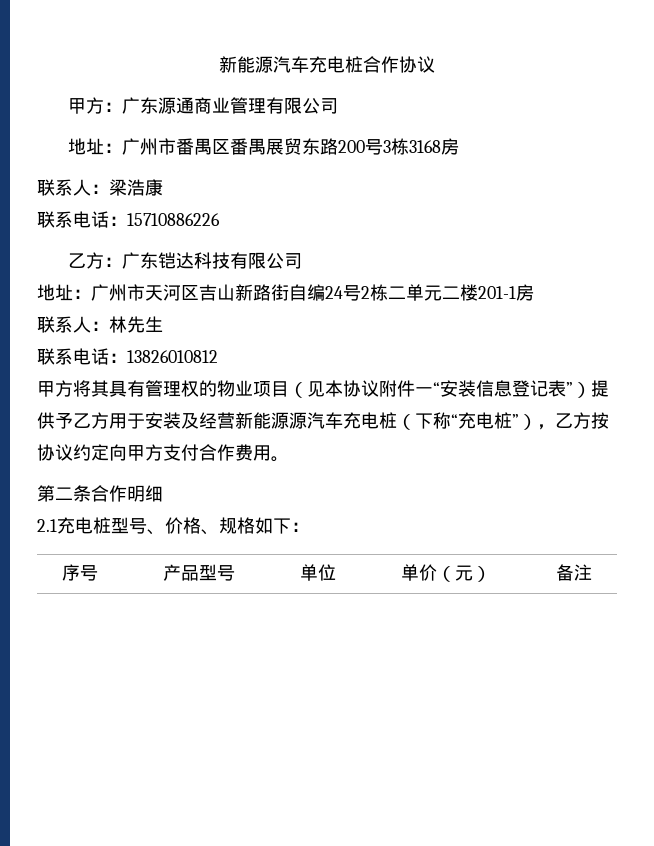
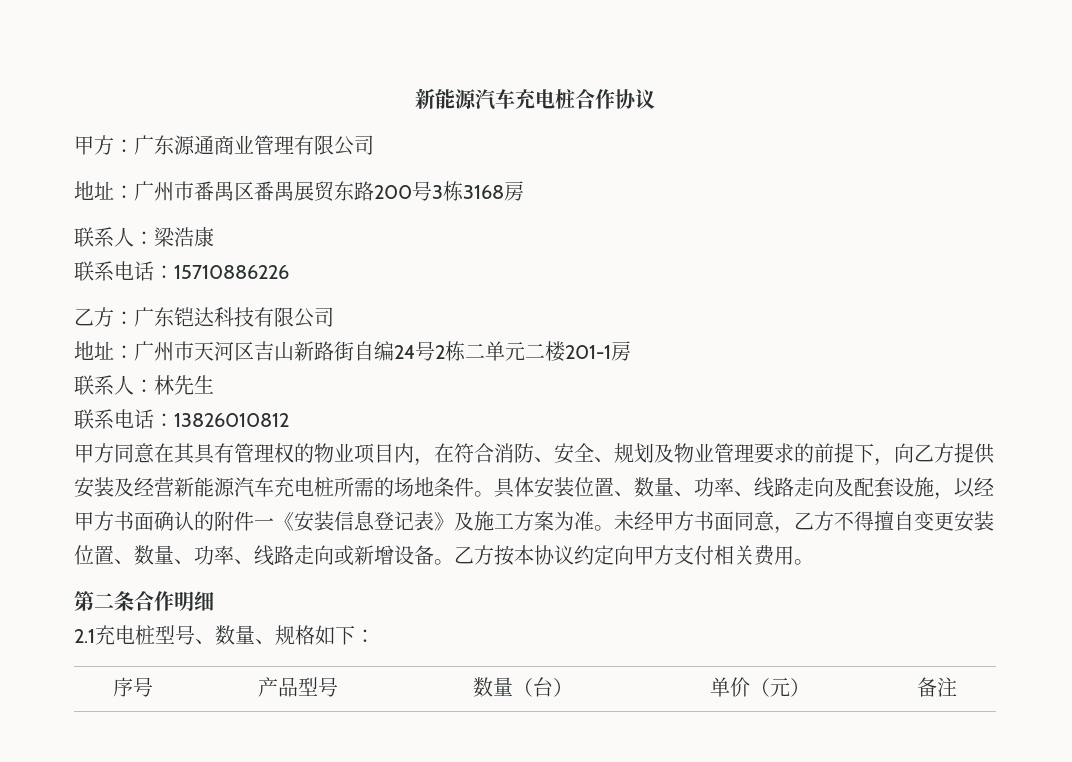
- 甲方将其具有管理权的物业项目（见本协议附件一“安装信息登记表”）提供予乙方用于安装及经营新能源源汽车充电桩（下称“充电桩”），乙方按协议约定向甲方支付合作费用。
+ 甲方同意在其具有管理权的物业项目内，在符合消防、安全、规划及物业管理要求的前提下，向乙方提供安装及经营新能源汽车充电桩所需的场地条件。具体安装位置、数量、功率、线路走向及配套设施，以经甲方书面确认的附件一《安装信息登记表》及施工方案为准。未经甲方书面同意，乙方不得擅自变更安装位置、数量、功率、线路走向或新增设备。乙方按本协议约定向甲方支付相关费用。
- 2.1充电桩型号、价格、规格如下：
+ 2.1充电桩型号、数量、规格如下：
- 序号 | 产品型号 | 单位 | 单价（元） | 备注
+ 序号 | 产品型号 | 数量（台） | 单价（元） | 备注

